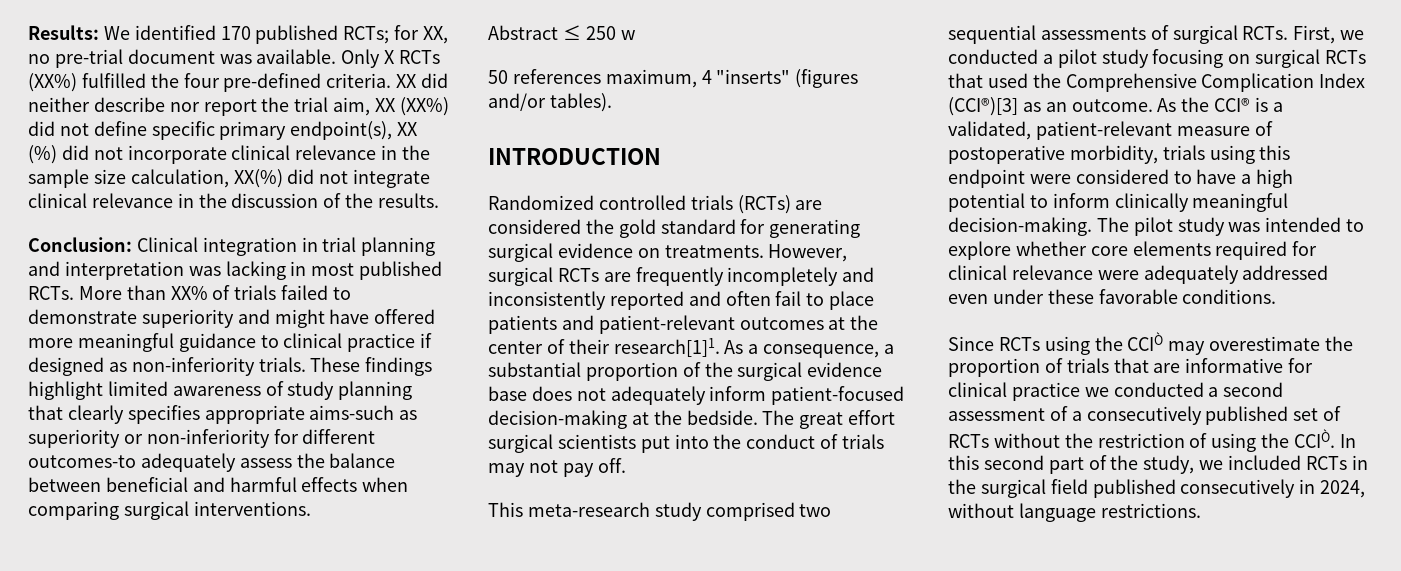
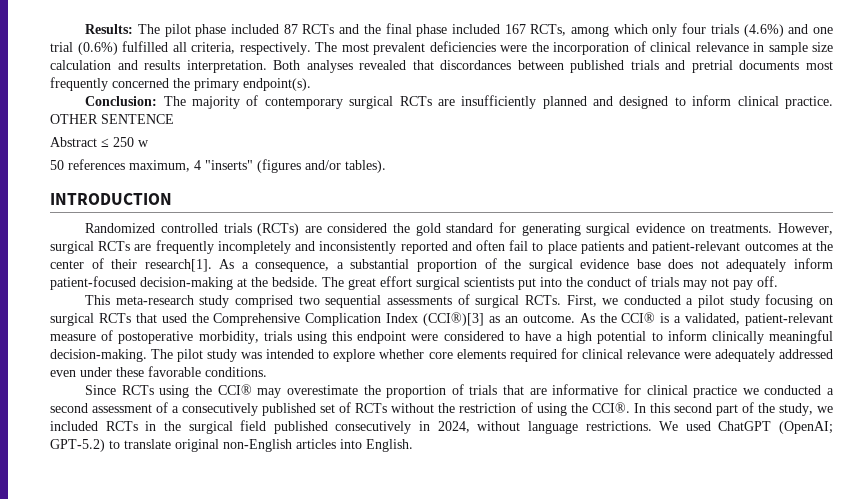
- Results: We identified 170 published RCTs; for XX, no pre-trial document was available. Only X RCTs (XX%) fulfilled the four pre-defined criteria. XX did neither describe nor report the trial aim, XX (XX%) did not define specific primary endpoint(s), XX (%) did not incorporate clinical relevance in the sample size calculation, XX(%) did not integrate clinical relevance in the discussion of the results.
- Conclusion: Clinical integration in trial planning and interpretation was lacking in most published RCTs. More than XX% of trials failed to demonstrate superiority and might have offered more meaningful guidance to clinical practice if designed as non-inferiority trials. These findings highlight limited awareness of study planning that clearly specifies appropriate aims-such as superiority or non-inferiority for different outcomes-to adequately assess the balance between beneficial and harmful effects when comparing surgical interventions.
+ Results: The pilot phase included 87 RCTs and the final phase included 167 RCTs, among which only four trials (4.6%) and one trial (0.6%) fulfilled all criteria, respectively. The most prevalent deficiencies were the incorporation of clinical relevance in sample size calculation and results interpretation. Both analyses revealed that discordances between published trials and pretrial documents most frequently concerned the primary endpoint(s).
+ Conclusion: The majority of contemporary surgical RCTs are insufficiently planned and designed to inform clinical practice. OTHER SENTENCE
- However, surgical RCTs are frequently incompletely and inconsistently reported and often fail to place patients and patient-relevant outcomes at the center of their research[1]1.
+ However, surgical RCTs are frequently incompletely and inconsistently reported and often fail to place patients and patient-relevant outcomes at the center of their research[1].
- Since RCTs using the CCIÒ may overestimate the proportion of trials that are informative for clinical practice we conducted a second assessment of a consecutively published set of RCTs without the restriction of using the CCIÒ.
+ Since RCTs using the CCI® may overestimate the proportion of trials that are informative for clinical practice we conducted a second assessment of a consecutively published set of RCTs without the restriction of using the CCI®.
+ We used ChatGPT (OpenAI; GPT-5.2) to translate original non-English articles into English.

